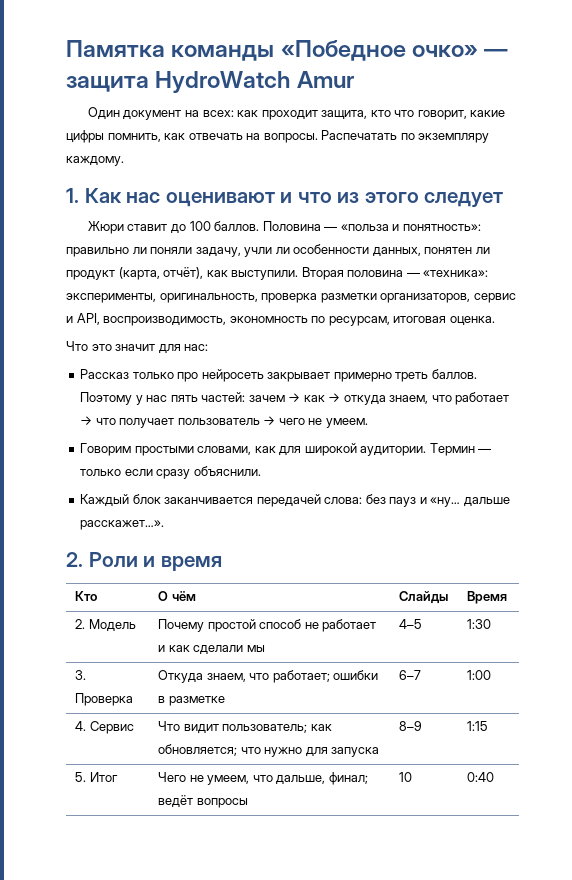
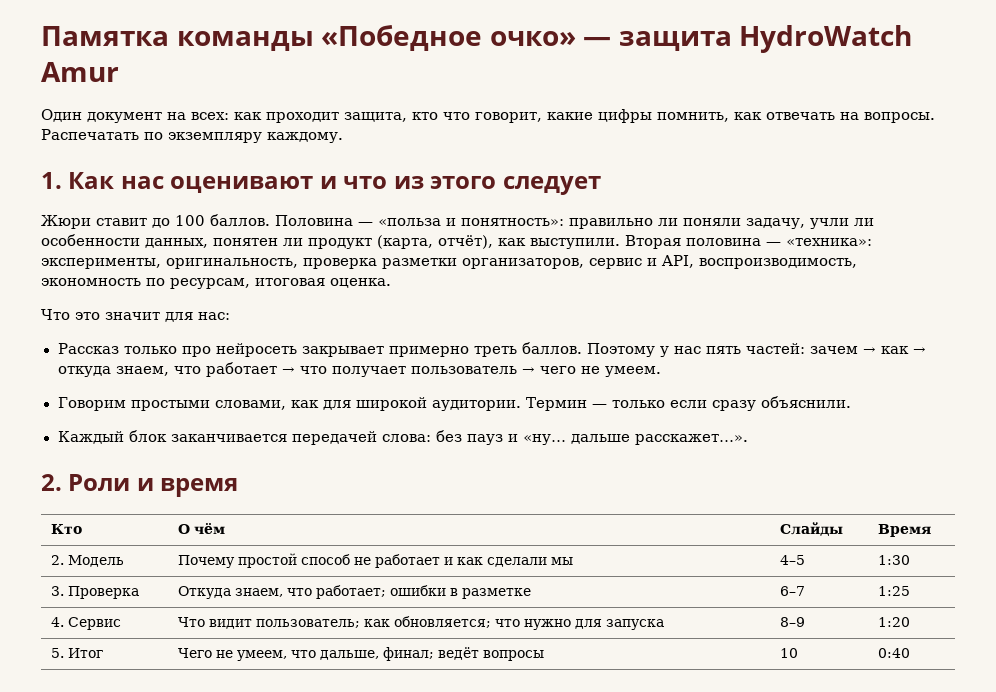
- 3. Проверка | Откуда знаем, что работает; ошибки в разметке | 6–7 | 1:00
+ 3. Проверка | Откуда знаем, что работает; ошибки в разметке | 6–7 | 1:25
- 4. Сервис | Что видит пользователь; как обновляется; что нужно для запуска | 8–9 | 1:15
+ 4. Сервис | Что видит пользователь; как обновляется; что нужно для запуска | 8–9 | 1:20

